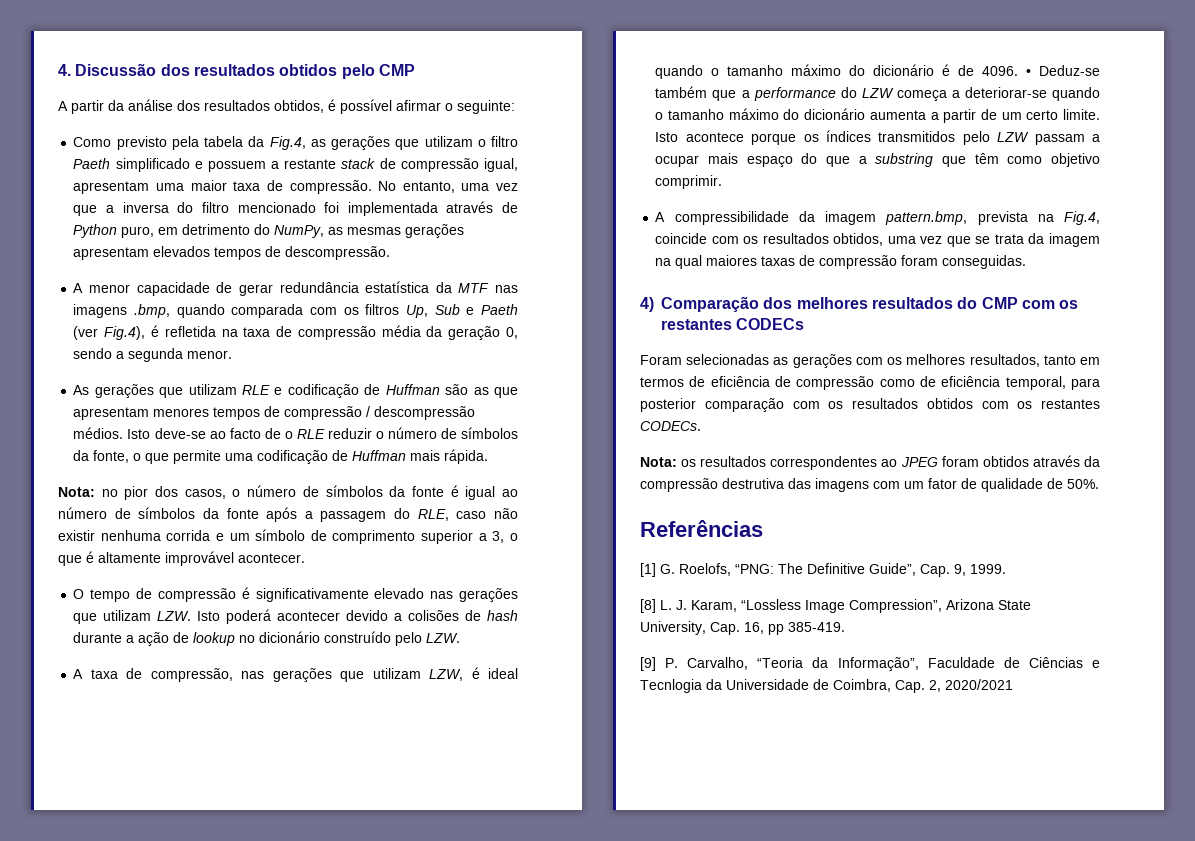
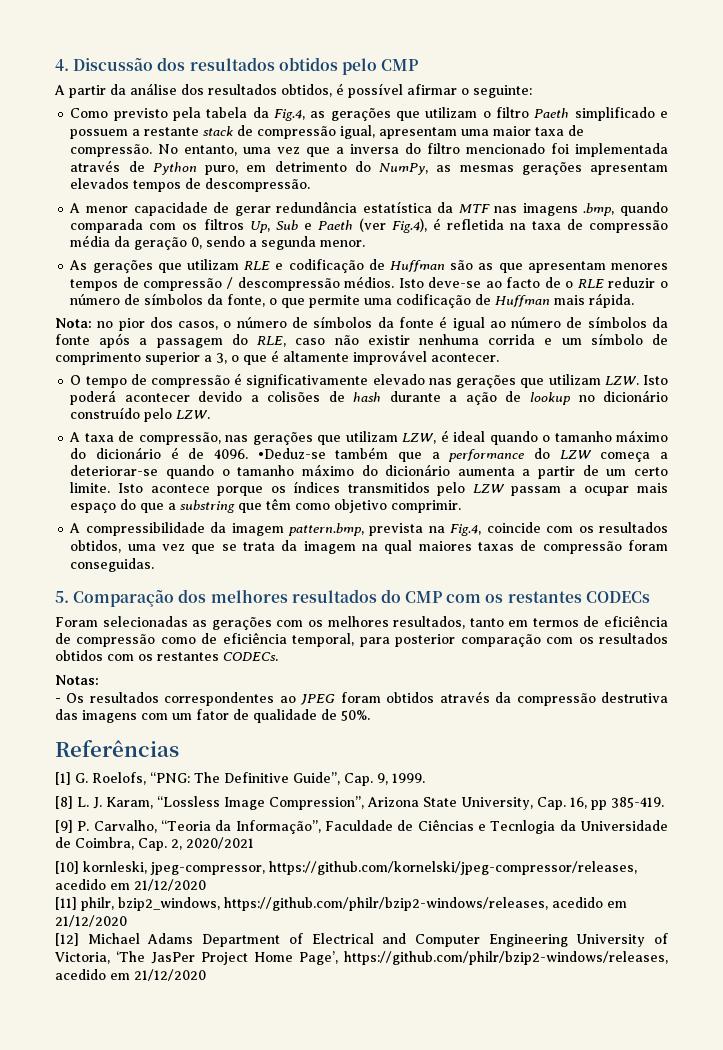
- • Deduz-se também que a performance do LZW começa a deteriorar-se quando o tamanho máximo do dicionário aumenta a partir de um certo limite.
+ •Deduz-se também que a performance do LZW começa a deteriorar-se quando o tamanho máximo do dicionário aumenta a partir de um certo limite.
- 4) Comparação dos melhores resultados do CMP com os restantes CODECs
+ 5. Comparação dos melhores resultados do CMP com os restantes CODECs
- Nota: os resultados correspondentes ao JPEG foram obtidos através da compressão destrutiva das imagens com um fator de qualidade de 50%.
+ Notas:
+ - Os resultados correspondentes ao JPEG foram obtidos através da compressão destrutiva das imagens com um fator de qualidade de 50%.
+ [10] kornleski, jpeg-compressor, https://github.com/kornelski/jpeg-compressor/releases, acedido em 21/12/2020
+ [11] philr, bzip2_windows, https://github.com/philr/bzip2-windows/releases, acedido em 21/12/2020
+ [12] Michael Adams Department of Electrical and Computer Engineering University of Victoria, ‘The JasPer Project Home Page’, https://github.com/philr/bzip2-windows/releases, acedido em 21/12/2020

